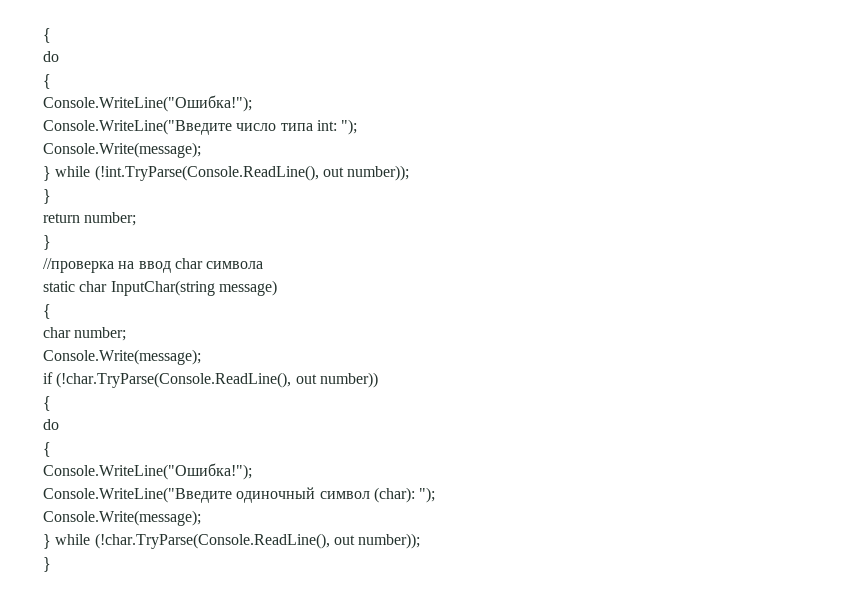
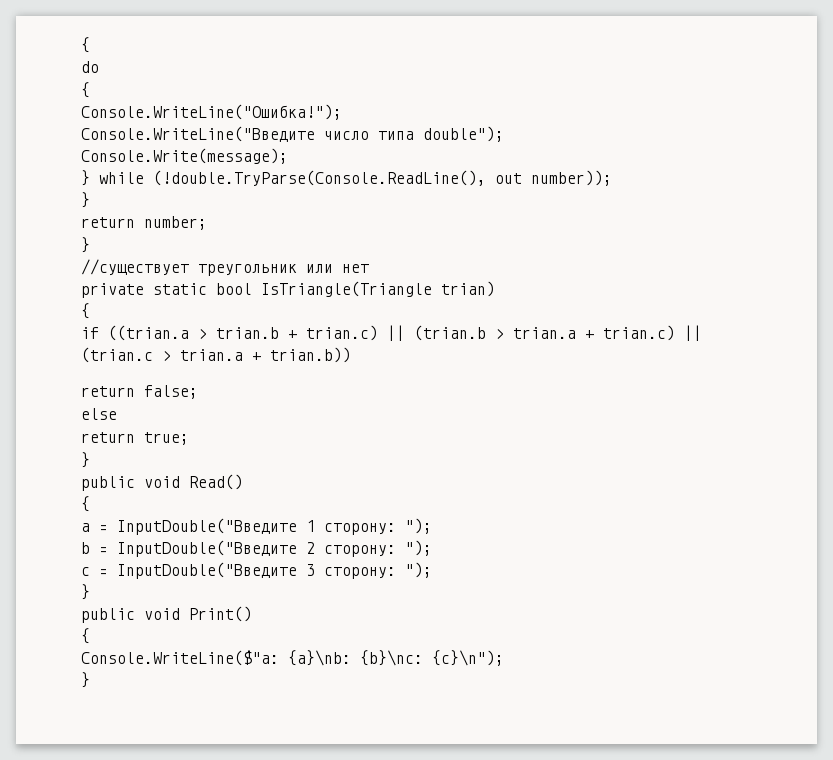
- Console.WriteLine("Введите число типа int: ");
+ Console.WriteLine("Введите число типа double");
  Console.Write(message);
- } while (!int.TryParse(Console.ReadLine(), out number));
+ } while (!double.TryParse(Console.ReadLine(), out number));
- //проверка на ввод char символа
- static char InputChar(string message)
+ //существует треугольник или нет
+ private static bool IsTriangle(Triangle trian)
  {
- char number;
- Console.Write(message);
- if (!char.TryParse(Console.ReadLine(), out number))
+ if ((trian.a > trian.b + trian.c) || (trian.b > trian.a + trian.c) || (trian.c > trian.a + trian.b))
+ return false;
+ else
+ return true;
+ }
+ public void Read()
  {
- do
+ a = InputDouble("Введите 1 сторону: ");
+ b = InputDouble("Введите 2 сторону: ");
+ c = InputDouble("Введите 3 сторону: ");
+ }
+ public void Print()
  {
- Console.WriteLine("Ошибка!");
- Console.WriteLine("Введите одиночный символ (char): ");
- Console.Write(message);
- } while (!char.TryParse(Console.ReadLine(), out number));
+ Console.WriteLine($"a: {a}\nb: {b}\nc: {c}\n");

